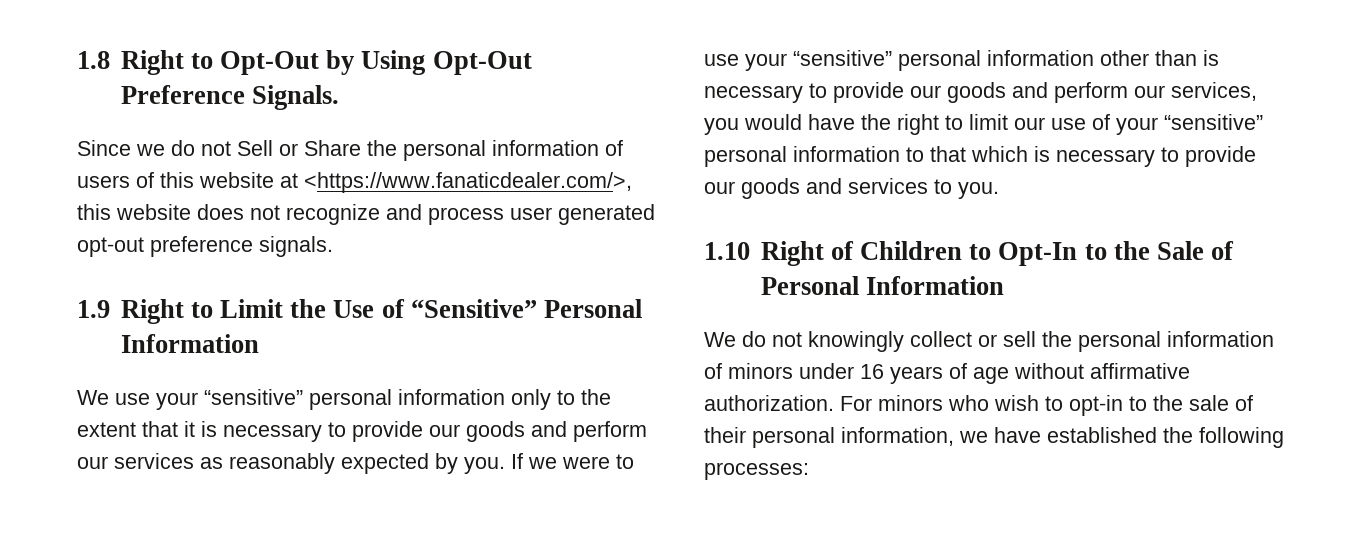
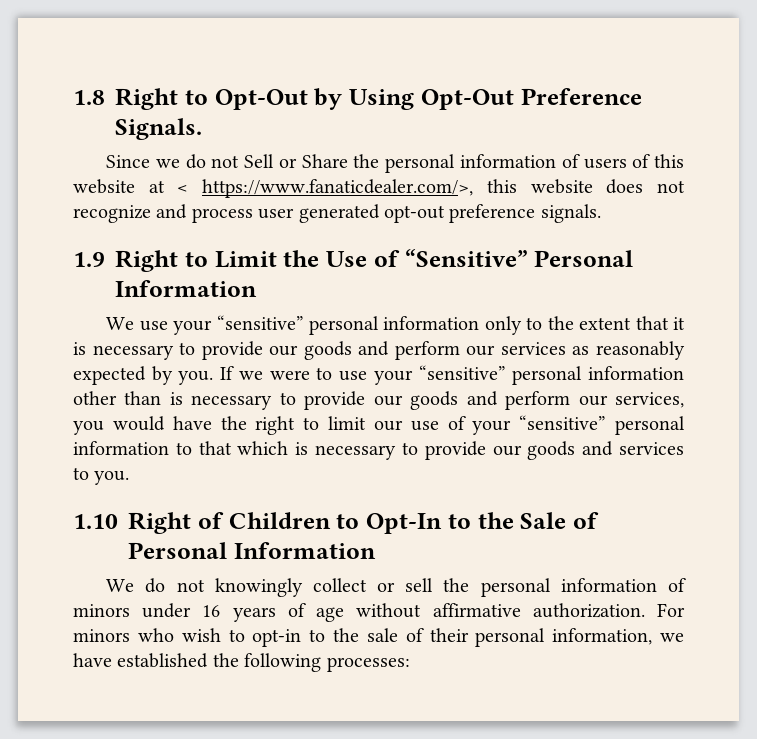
- Since we do not Sell or Share the personal information of users of this website at <https://www.fanaticdealer.com/>, this website does not recognize and process user generated opt-out preference signals.
+ Since we do not Sell or Share the personal information of users of this website at < https://www.fanaticdealer.com/>, this website does not recognize and process user generated opt-out preference signals.

